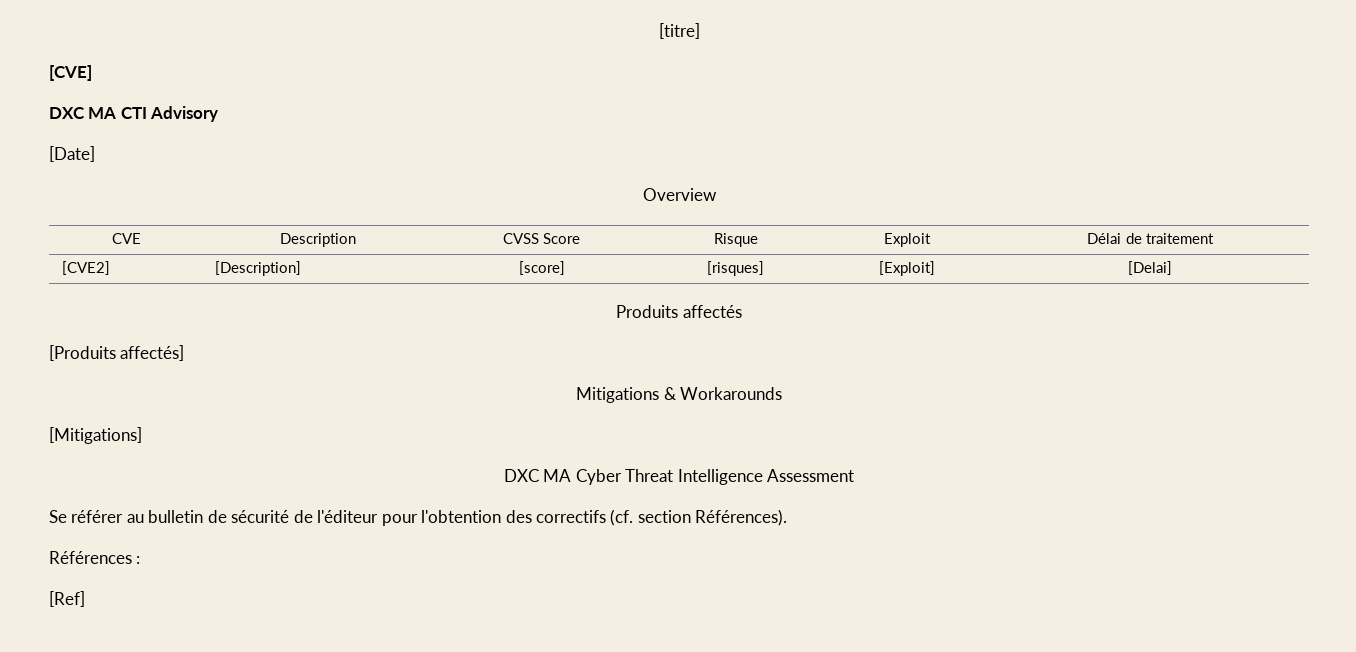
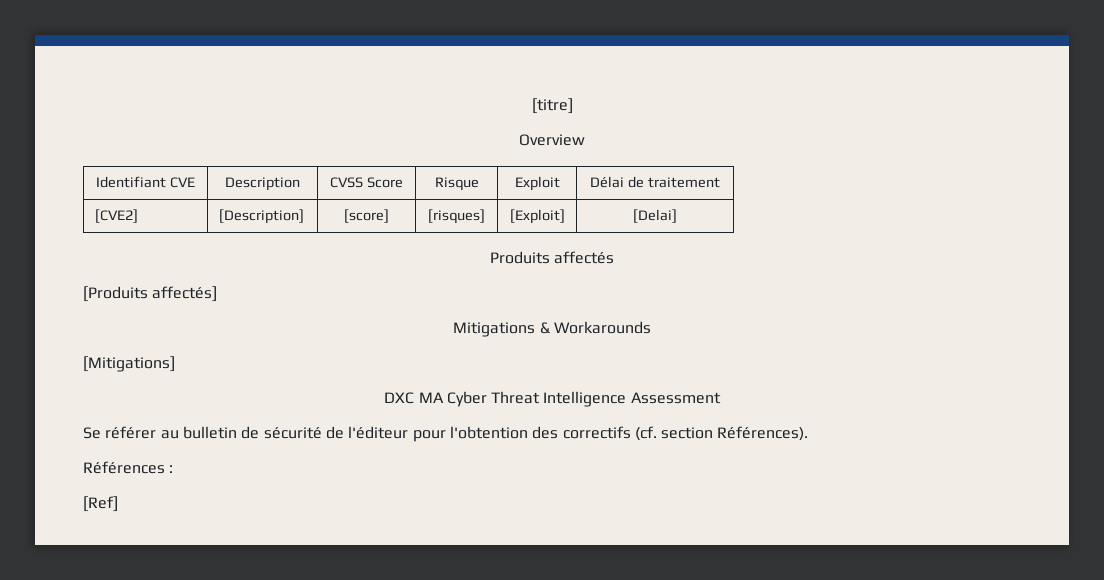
- [CVE]
- DXC MA CTI Advisory
- [Date]
- CVE | Description | CVSS Score | Risque | Exploit | Délai de traitement
+ Identifiant CVE | Description | CVSS Score | Risque | Exploit | Délai de traitement

